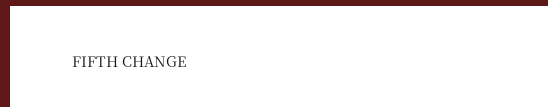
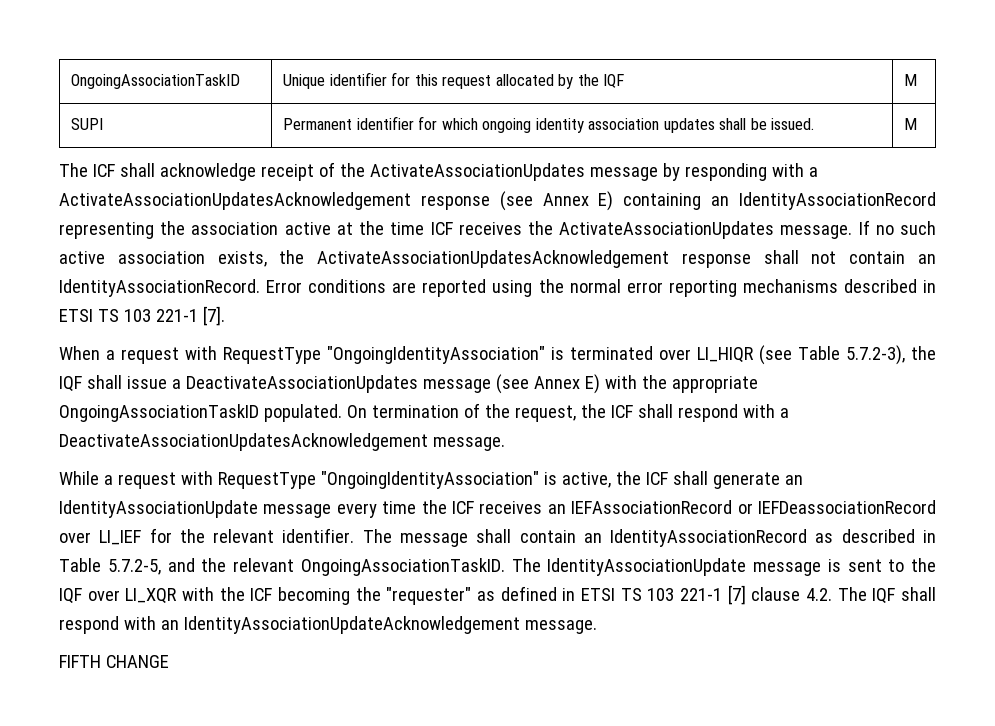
+ OngoingAssociationTaskID | Unique identifier for this request allocated by the IQF | M
+ SUPI | Permanent identifier for which ongoing identity association updates shall be issued. | M
+ The ICF shall acknowledge receipt of the ActivateAssociationUpdates message by responding with a ActivateAssociationUpdatesAcknowledgement response (see Annex E) containing an IdentityAssociationRecord representing the association active at the time ICF receives the ActivateAssociationUpdates message. If no such active association exists, the ActivateAssociationUpdatesAcknowledgement response shall not contain an IdentityAssociationRecord. Error conditions are reported using the normal error reporting mechanisms described in ETSI TS 103 221-1 [7].
+ When a request with RequestType "OngoingIdentityAssociation" is terminated over LI_HIQR (see Table 5.7.2-3), the IQF shall issue a DeactivateAssociationUpdates message (see Annex E) with the appropriate OngoingAssociationTaskID populated. On termination of the request, the ICF shall respond with a DeactivateAssociationUpdatesAcknowledgement message.
+ While a request with RequestType "OngoingIdentityAssociation" is active, the ICF shall generate an IdentityAssociationUpdate message every time the ICF receives an IEFAssociationRecord or IEFDeassociationRecord over LI_IEF for the relevant identifier. The message shall contain an IdentityAssociationRecord as described in Table 5.7.2-5, and the relevant OngoingAssociationTaskID. The IdentityAssociationUpdate message is sent to the IQF over LI_XQR with the ICF becoming the "requester" as defined in ETSI TS 103 221-1 [7] clause 4.2. The IQF shall respond with an IdentityAssociationUpdateAcknowledgement message.

